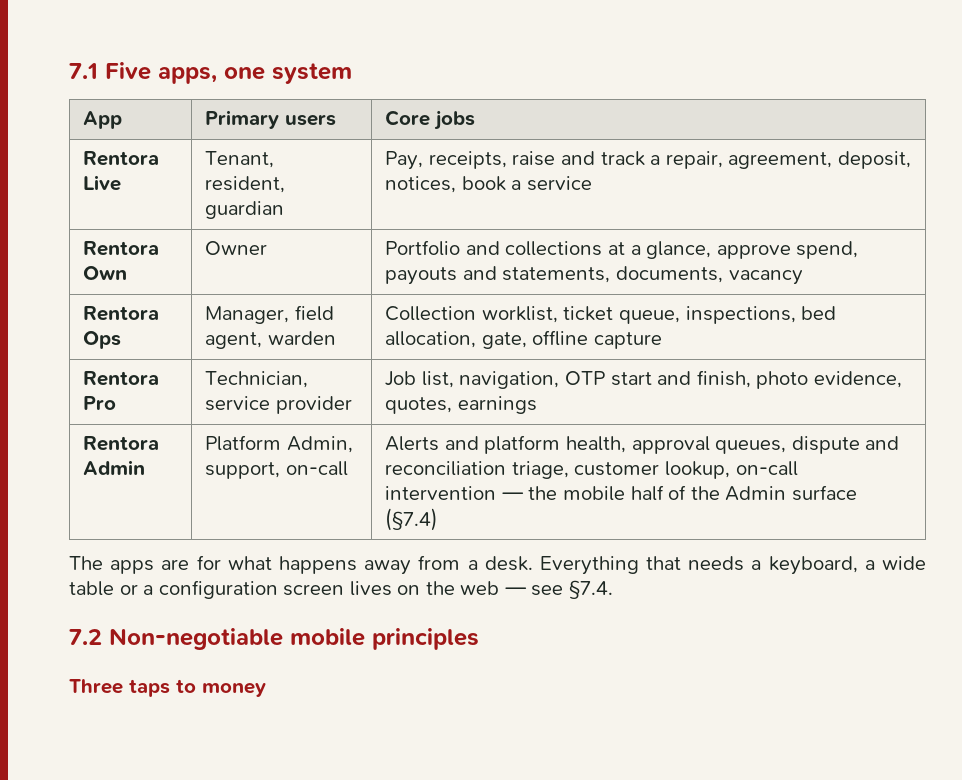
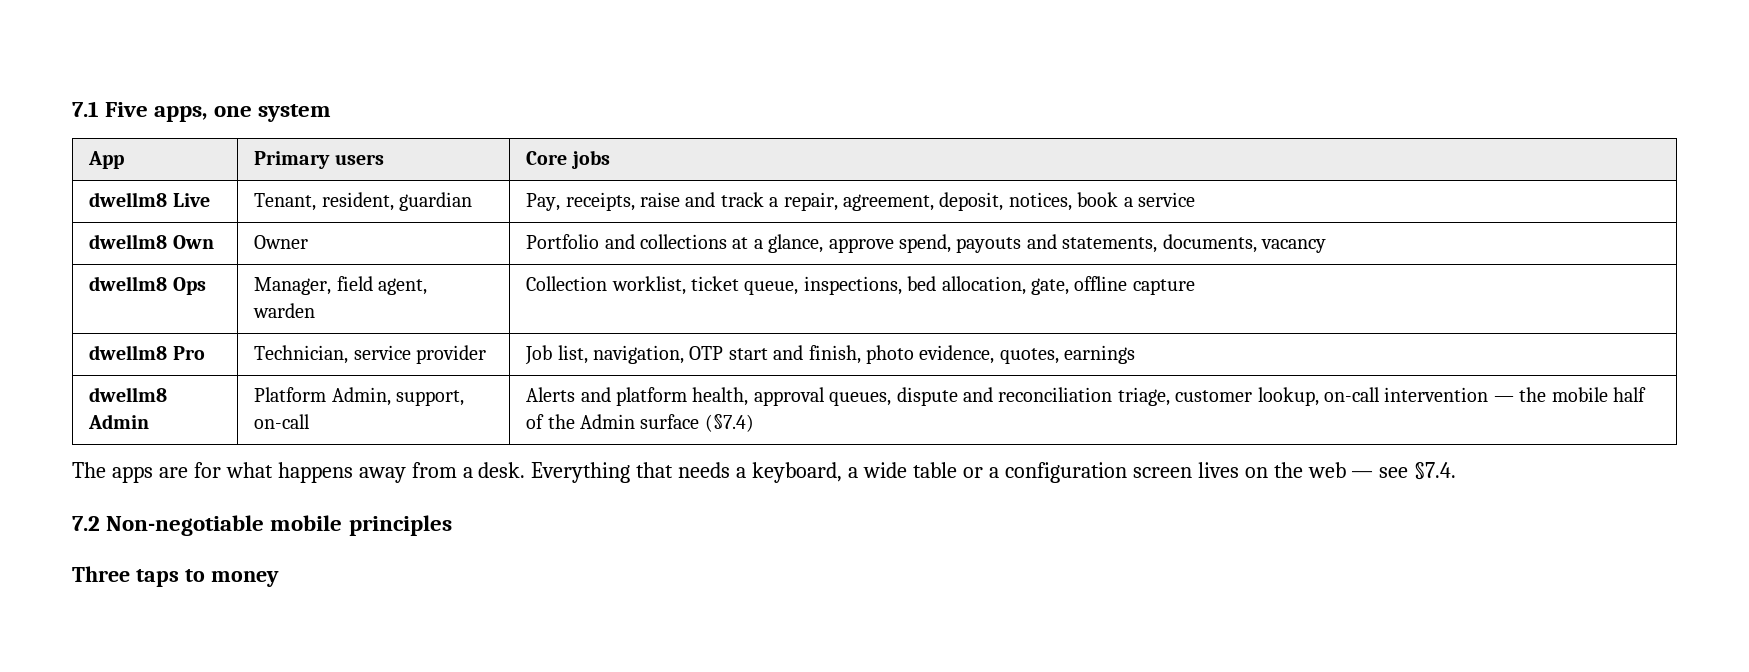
- Rentora Live | Tenant, resident, guardian | Pay, receipts, raise and track a repair, agreement, deposit, notices, book a service
+ dwellm8 Live | Tenant, resident, guardian | Pay, receipts, raise and track a repair, agreement, deposit, notices, book a service
- Rentora Own | Owner | Portfolio and collections at a glance, approve spend, payouts and statements, documents, vacancy
+ dwellm8 Own | Owner | Portfolio and collections at a glance, approve spend, payouts and statements, documents, vacancy
- Rentora Ops | Manager, field agent, warden | Collection worklist, ticket queue, inspections, bed allocation, gate, offline capture
+ dwellm8 Ops | Manager, field agent, warden | Collection worklist, ticket queue, inspections, bed allocation, gate, offline capture
- Rentora Pro | Technician, service provider | Job list, navigation, OTP start and finish, photo evidence, quotes, earnings
+ dwellm8 Pro | Technician, service provider | Job list, navigation, OTP start and finish, photo evidence, quotes, earnings
- Rentora Admin | Platform Admin, support, on-call | Alerts and platform health, approval queues, dispute and reconciliation triage, customer lookup, on-call intervention — the mobile half of the Admin surface (§7.4)
+ dwellm8 Admin | Platform Admin, support, on-call | Alerts and platform health, approval queues, dispute and reconciliation triage, customer lookup, on-call intervention — the mobile half of the Admin surface (§7.4)

